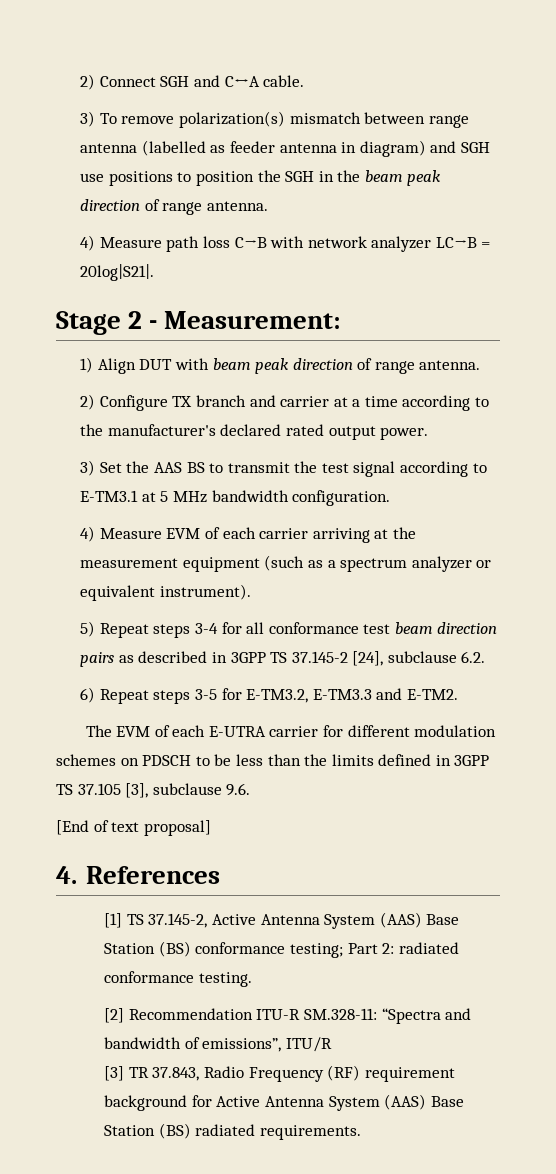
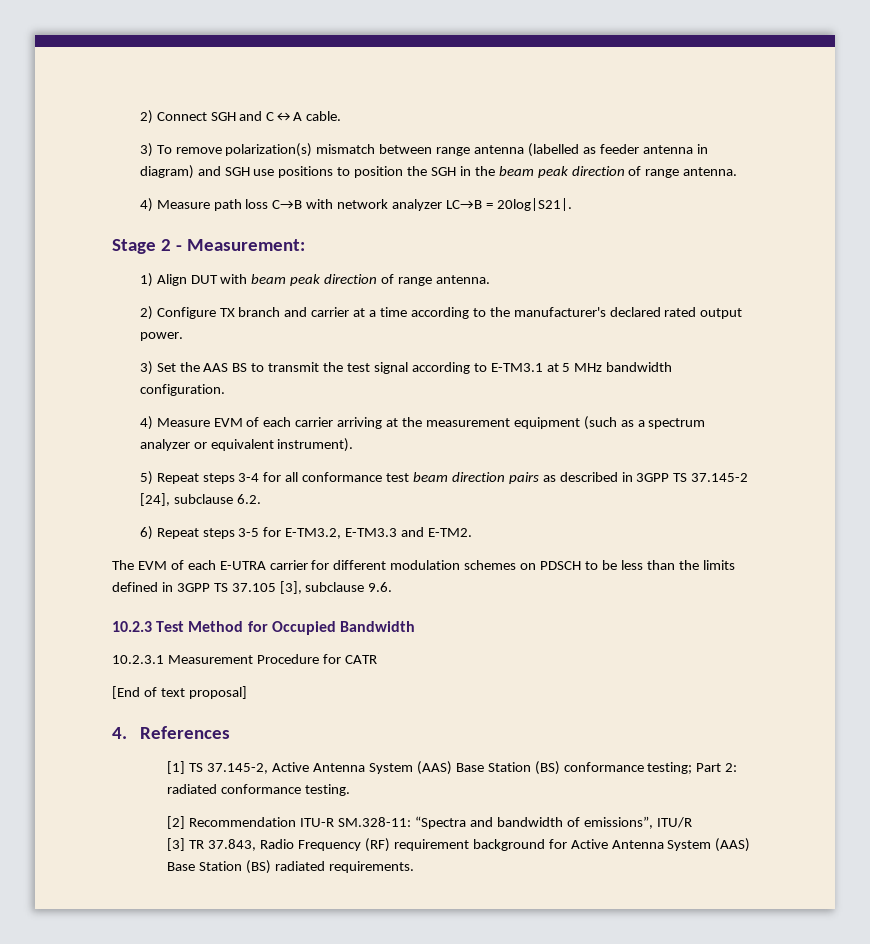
+ 10.2.3 Test Method for Occupied Bandwidth
+ 10.2.3.1 Measurement Procedure for CATR

